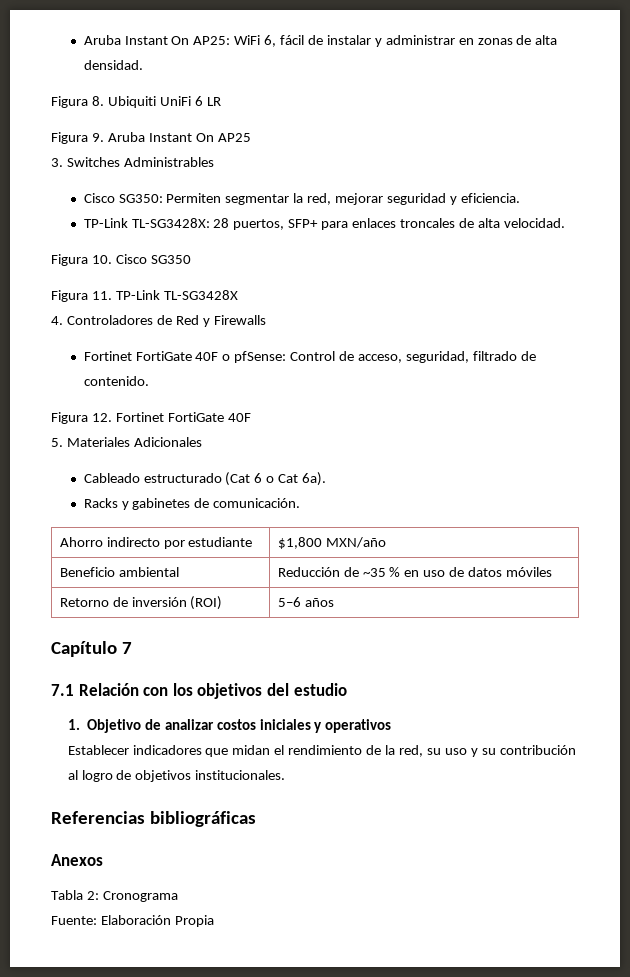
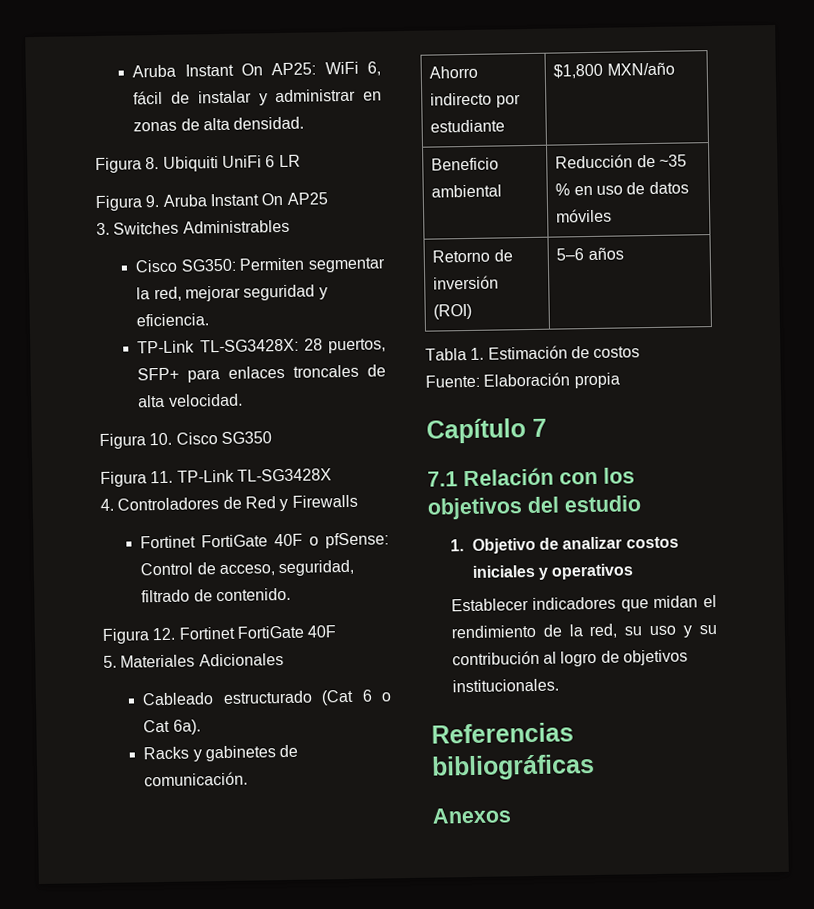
+ Tabla 1. Estimación de costos
+ Fuente: Elaboración propia
- Tabla 2: Cronograma
- Fuente: Elaboración Propia

